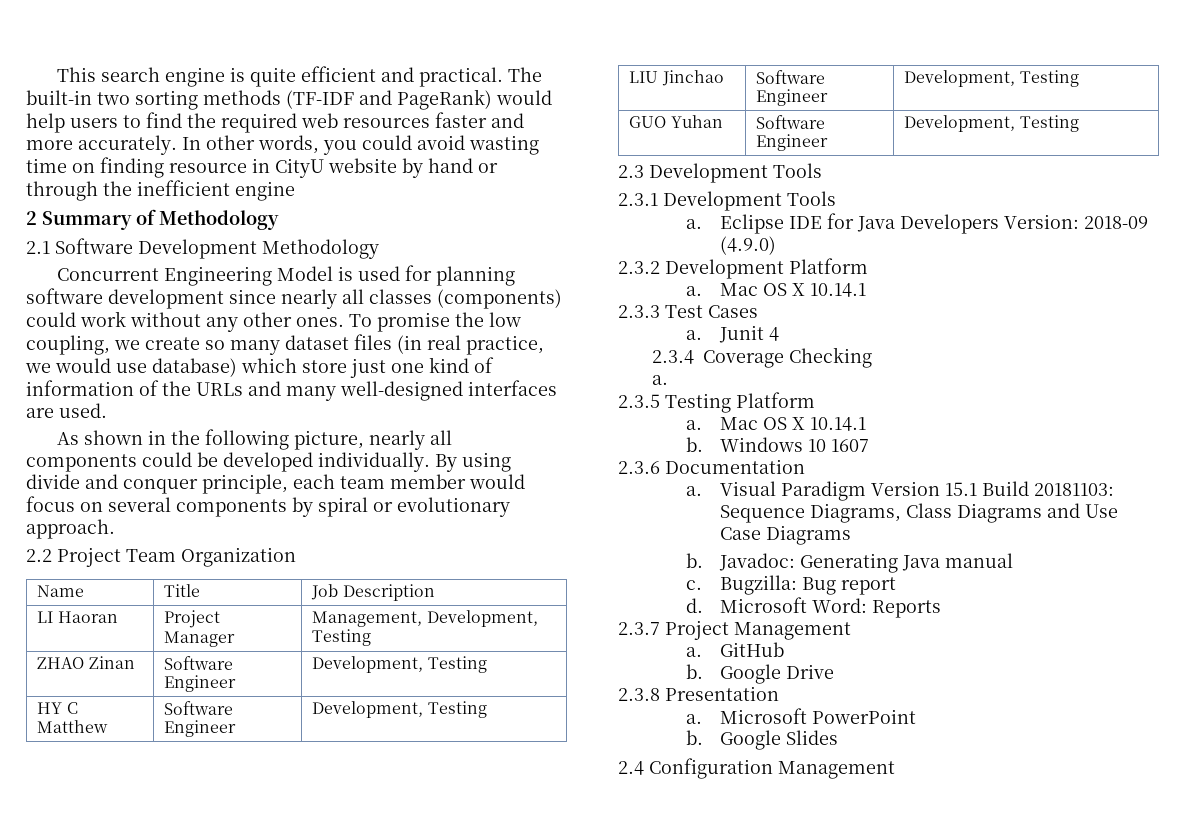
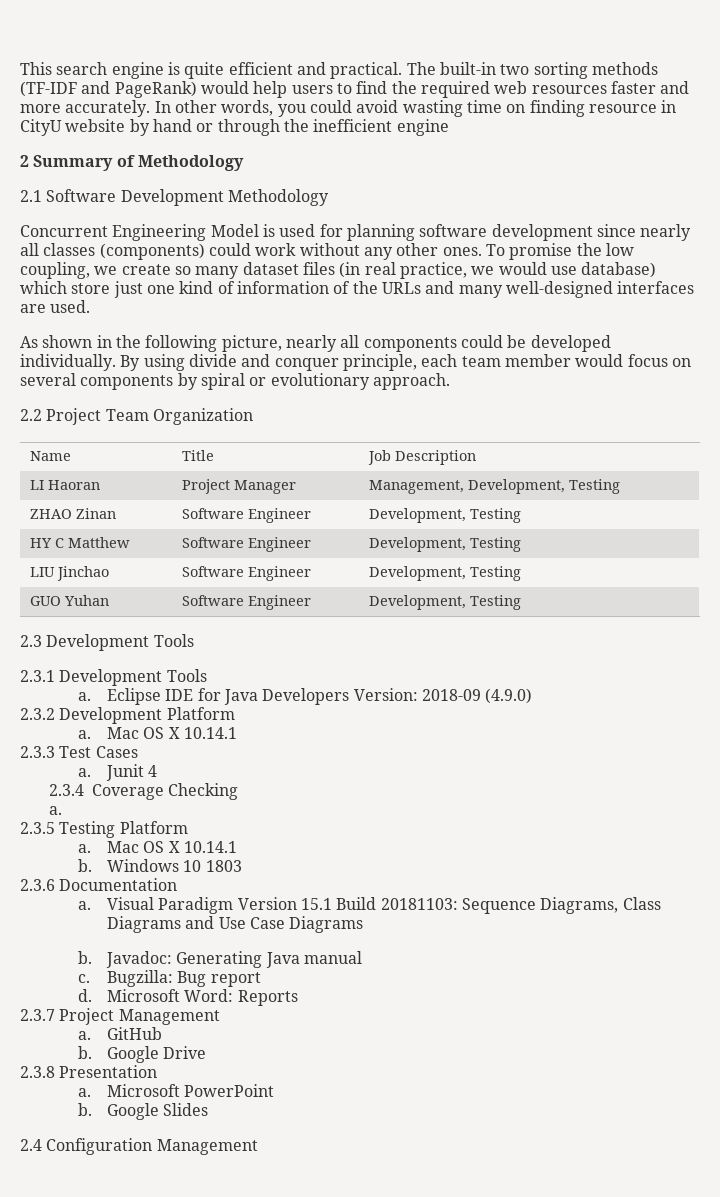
- Windows 10 1607
+ Windows 10 1803

